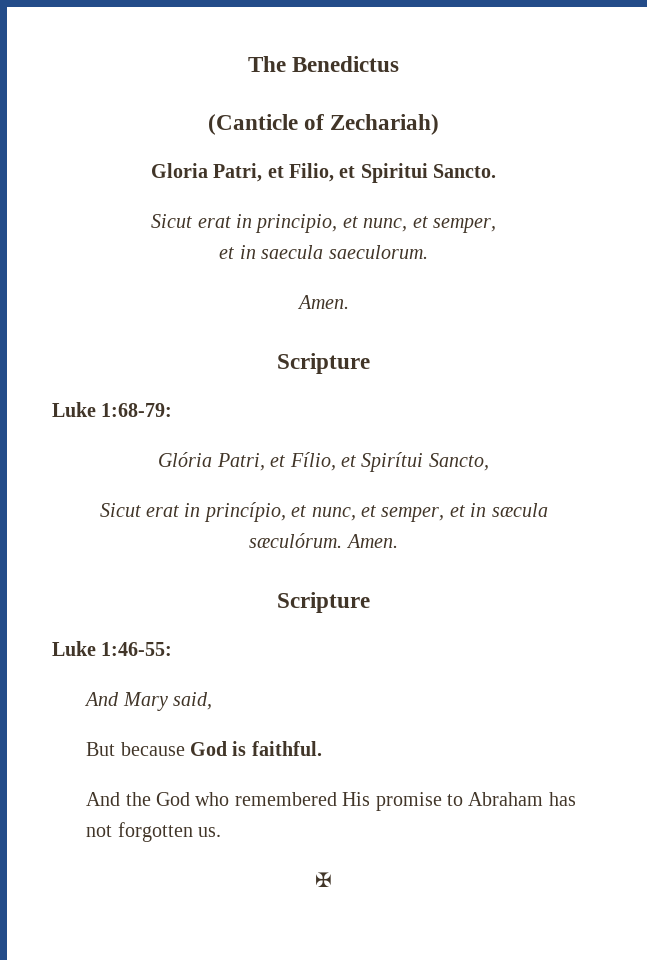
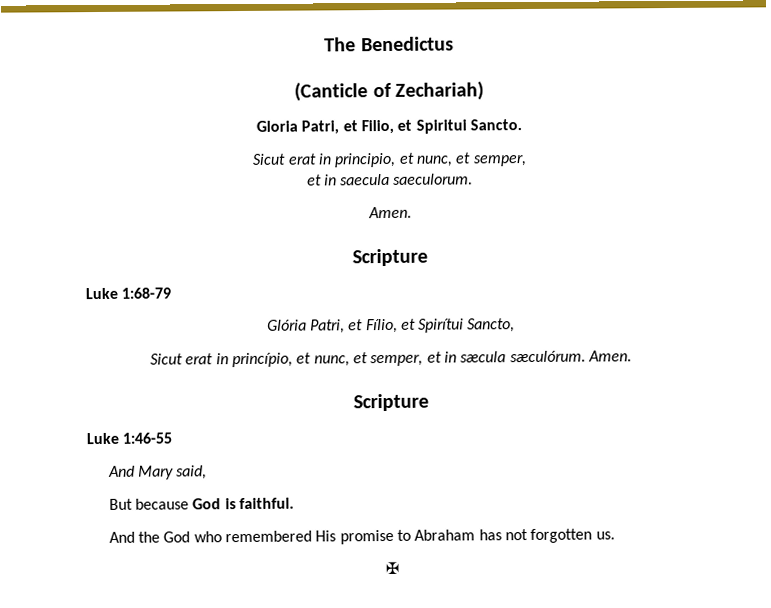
- Luke 1:68-79:
+ Luke 1:68-79
- Luke 1:46-55:
+ Luke 1:46-55

